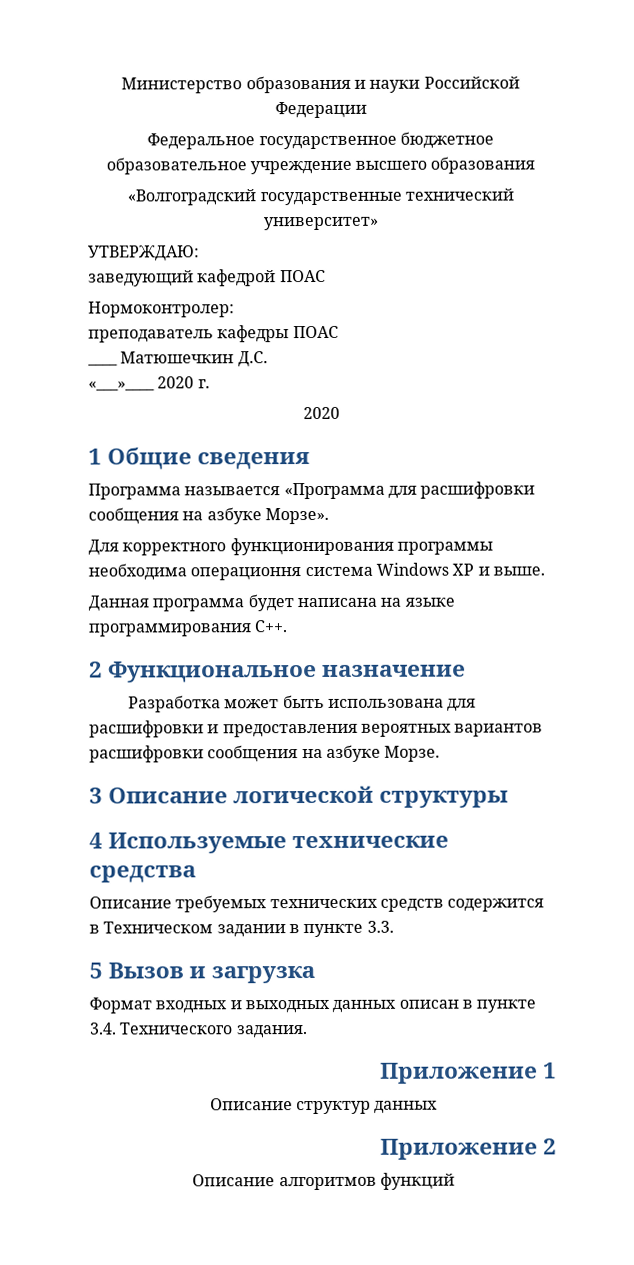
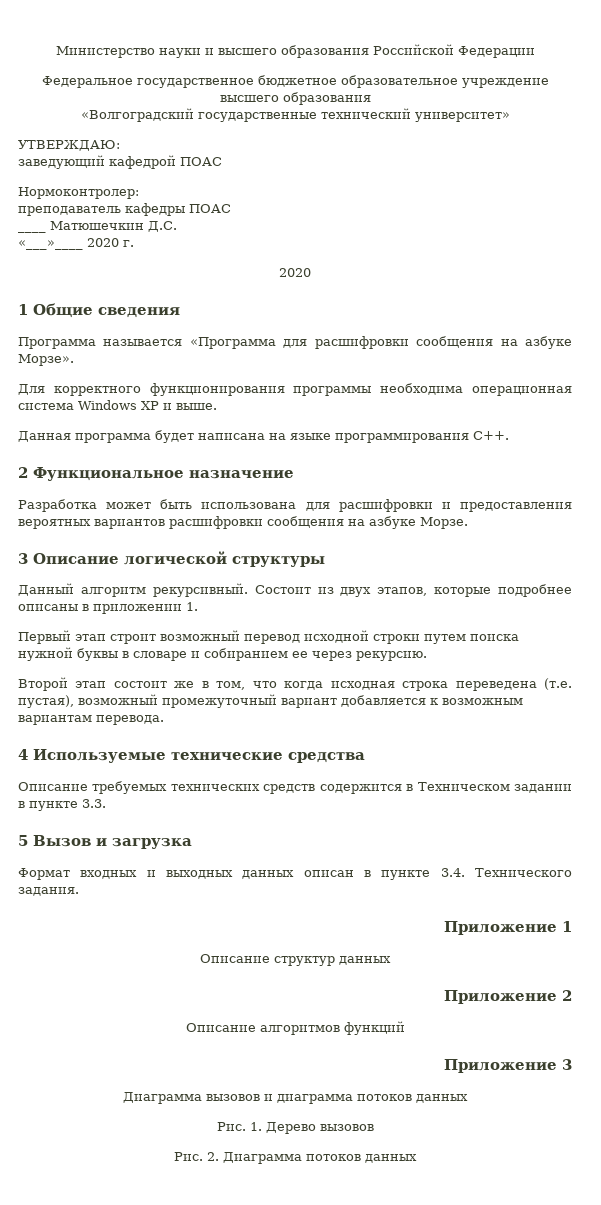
- Министерство образования и науки Российской Федерации
+ Министерство науки и высшего образования Российской Федерации
- Для корректного функционирования программы необходима операционня система Windows XP и выше.
+ Для корректного функционирования программы необходима операционная система Windows XP и выше.
+ Данный алгоритм рекурсивный. Состоит из двух этапов, которые подробнее описаны в приложении 1.
+ Первый этап строит возможный перевод исходной строки путем поиска нужной буквы в словаре и собиранием ее через рекурсию.
+ Второй этап состоит же в том, что когда исходная строка переведена (т.е. пустая), возможный промежуточный вариант добавляется к возможным вариантам перевода.
+ Приложение 3
+ Диаграмма вызовов и диаграмма потоков данных
+ Рис. 1. Дерево вызовов
+ Рис. 2. Диаграмма потоков данных

